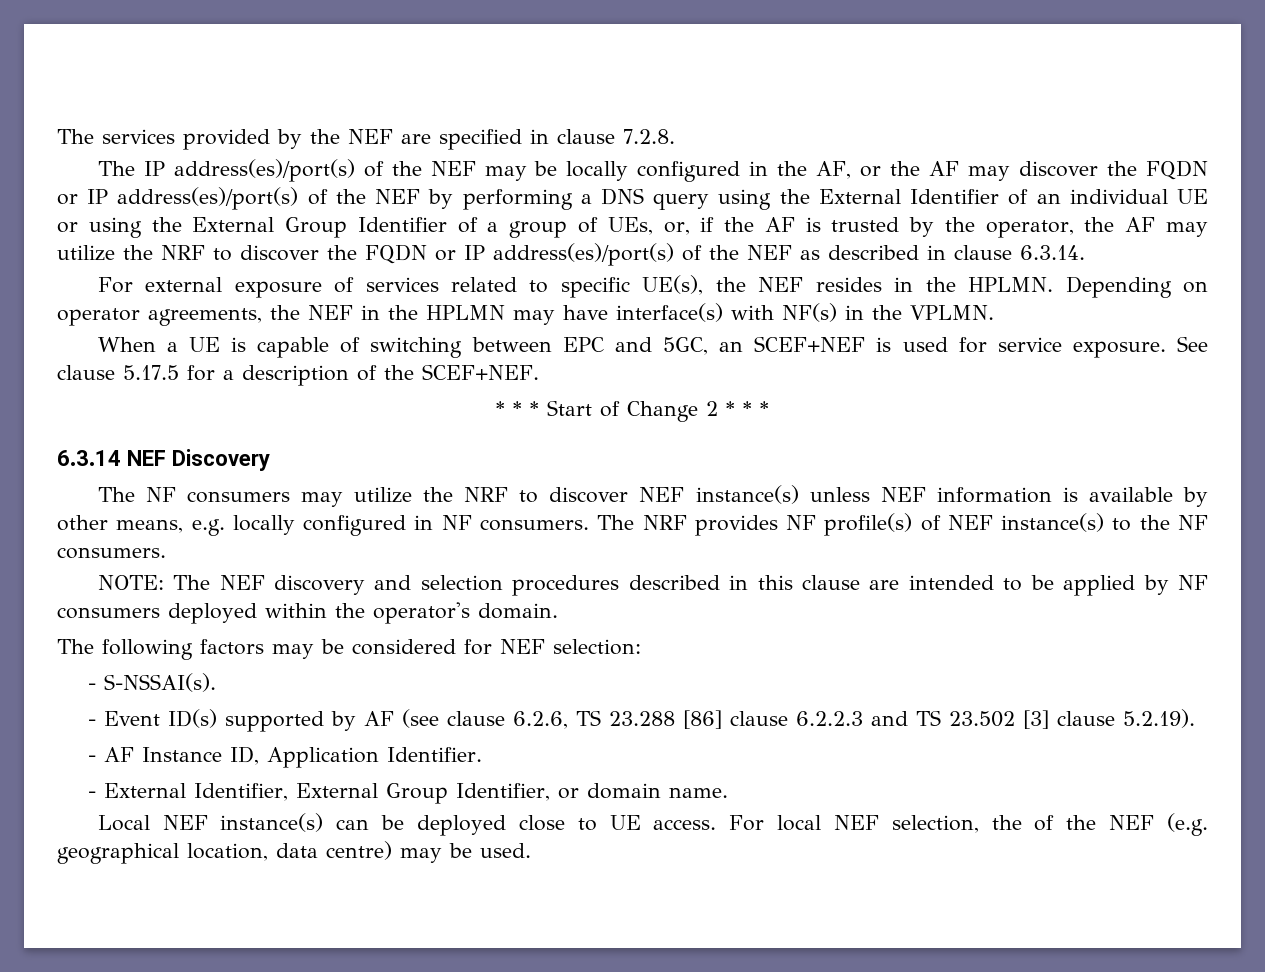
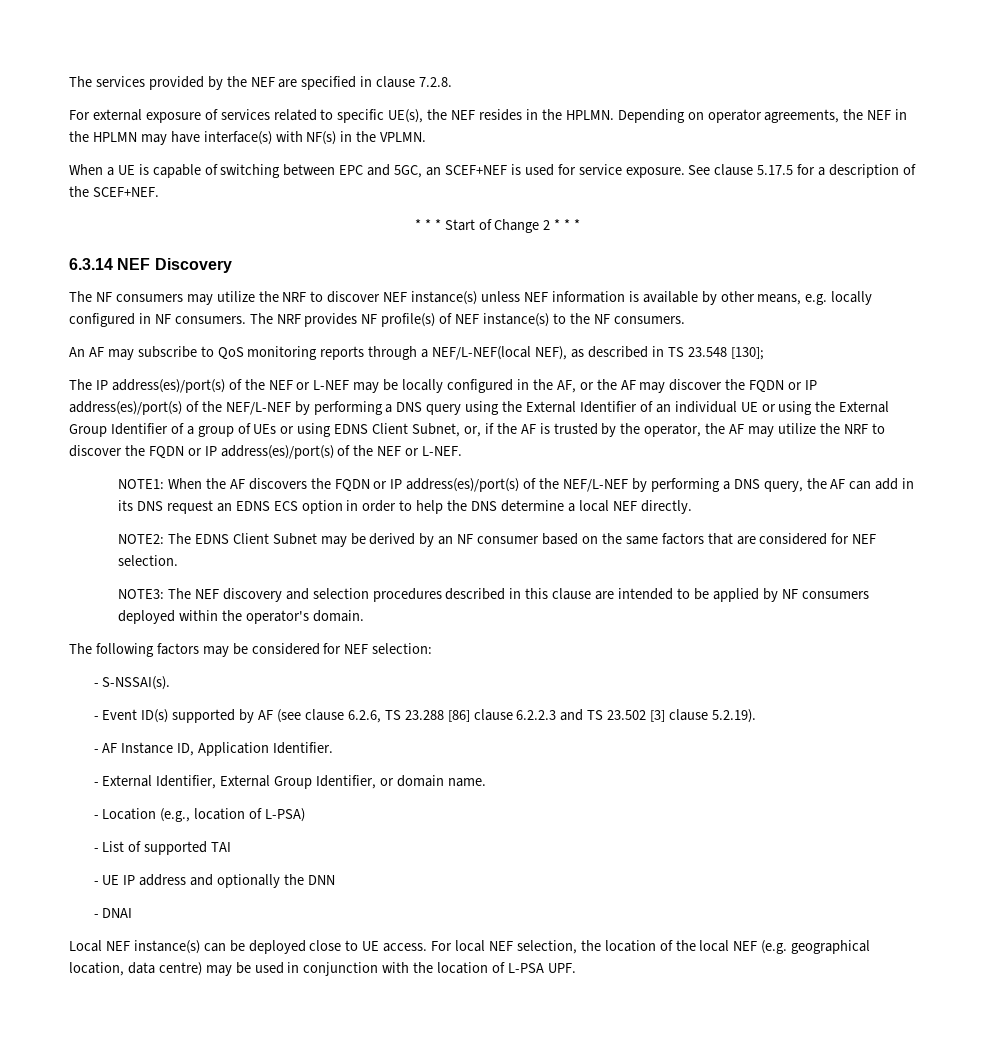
- The IP address(es)/port(s) of the NEF may be locally configured in the AF, or the AF may discover the FQDN or IP address(es)/port(s) of the NEF by performing a DNS query using the External Identifier of an individual UE or using the External Group Identifier of a group of UEs, or, if the AF is trusted by the operator, the AF may utilize the NRF to discover the FQDN or IP address(es)/port(s) of the NEF as described in clause 6.3.14.
- NOTE: The NEF discovery and selection procedures described in this clause are intended to be applied by NF consumers deployed within the operator's domain.
+ An AF may subscribe to QoS monitoring reports through a NEF/L-NEF(local NEF), as described in TS 23.548 [130];
+ The IP address(es)/port(s) of the NEF or L-NEF may be locally configured in the AF, or the AF may discover the FQDN or IP address(es)/port(s) of the NEF/L-NEF by performing a DNS query using the External Identifier of an individual UE or using the External Group Identifier of a group of UEs or using EDNS Client Subnet, or, if the AF is trusted by the operator, the AF may utilize the NRF to discover the FQDN or IP address(es)/port(s) of the NEF or L-NEF.
+ NOTE1: When the AF discovers the FQDN or IP address(es)/port(s) of the NEF/L-NEF by performing a DNS query, the AF can add in its DNS request an EDNS ECS option in order to help the DNS determine a local NEF directly.
+ NOTE2: The EDNS Client Subnet may be derived by an NF consumer based on the same factors that are considered for NEF selection.
+ NOTE3: The NEF discovery and selection procedures described in this clause are intended to be applied by NF consumers deployed within the operator's domain.
+ - Location (e.g., location of L-PSA)
+ - List of supported TAI
+ - UE IP address and optionally the DNN
+ - DNAI
- For local NEF selection, the of the NEF (e.g. geographical location, data centre) may be used.
+ For local NEF selection, the location of the local NEF (e.g. geographical location, data centre) may be used in conjunction with the location of L-PSA UPF.

